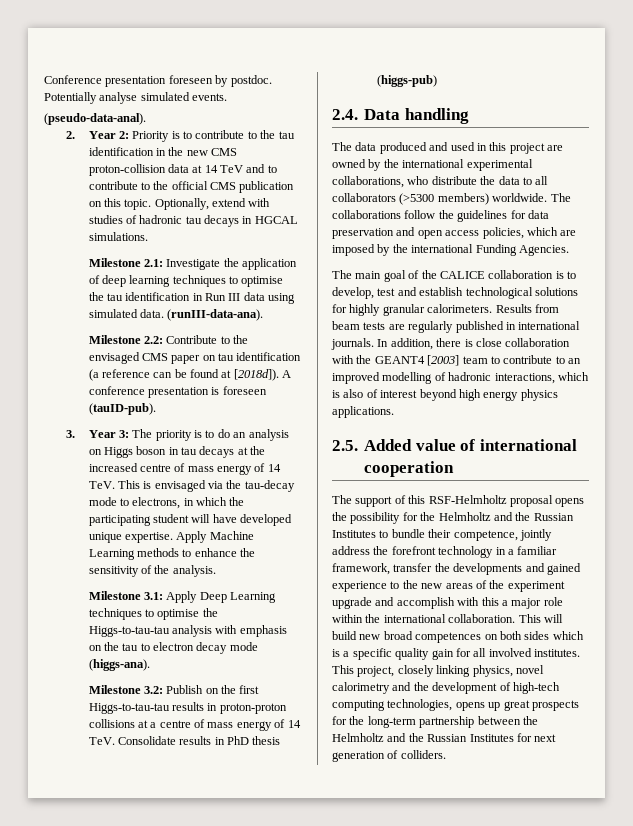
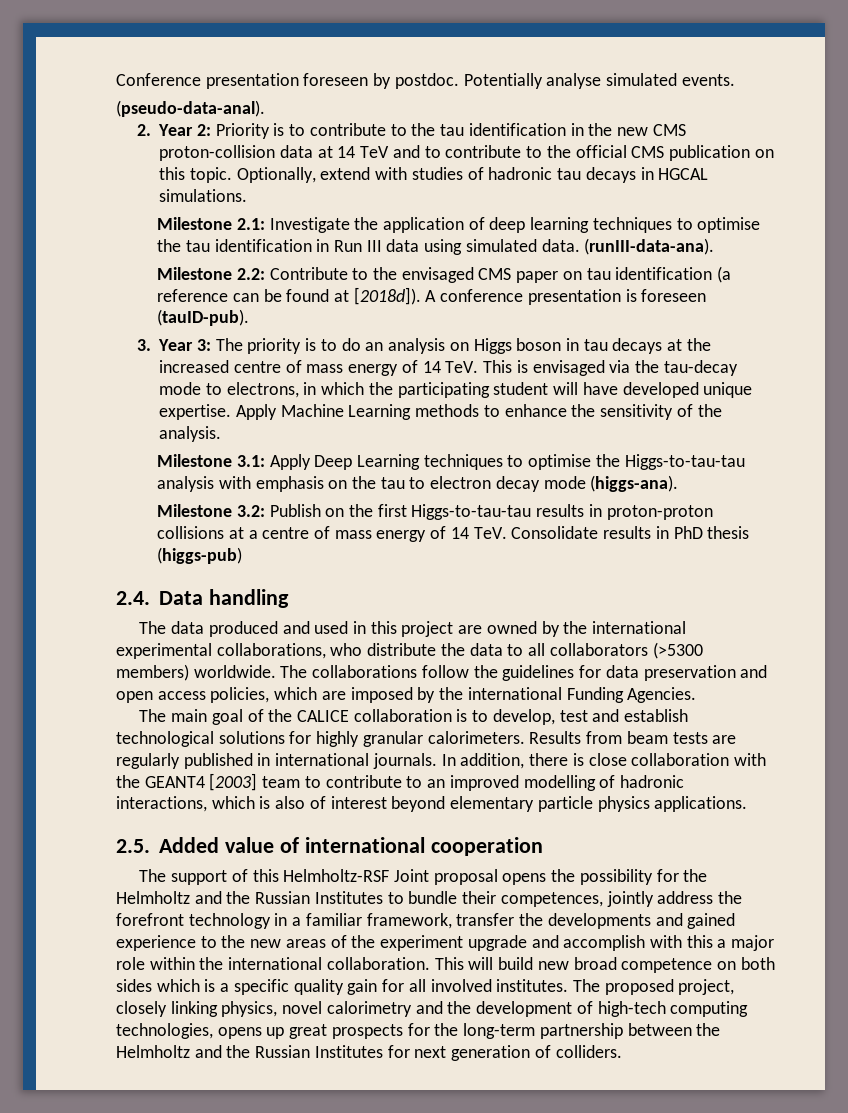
- In addition, there is close collaboration with the GEANT4 [2003] team to contribute to an improved modelling of hadronic interactions, which is also of interest beyond high energy physics applications.
+ In addition, there is close collaboration with the GEANT4 [2003] team to contribute to an improved modelling of hadronic interactions, which is also of interest beyond elementary particle physics applications.
- The support of this RSF-Helmholtz proposal opens the possibility for the Helmholtz and the Russian Institutes to bundle their competence, jointly address the forefront technology in a familiar framework, transfer the developments and gained experience to the new areas of the experiment upgrade and accomplish with this a major role within the international collaboration.
+ The support of this Helmholtz-RSF Joint proposal opens the possibility for the Helmholtz and the Russian Institutes to bundle their competences, jointly address the forefront technology in a familiar framework, transfer the developments and gained experience to the new areas of the experiment upgrade and accomplish with this a major role within the international collaboration.
- This will build new broad competences on both sides which is a specific quality gain for all involved institutes.
+ This will build new broad competence on both sides which is a specific quality gain for all involved institutes.
- This project, closely linking physics, novel calorimetry and the development of high-tech computing technologies, opens up great prospects for the long-term partnership between the Helmholtz and the Russian Institutes for next generation of colliders.
+ The proposed project, closely linking physics, novel calorimetry and the development of high-tech computing technologies, opens up great prospects for the long-term partnership between the Helmholtz and the Russian Institutes for next generation of colliders.

